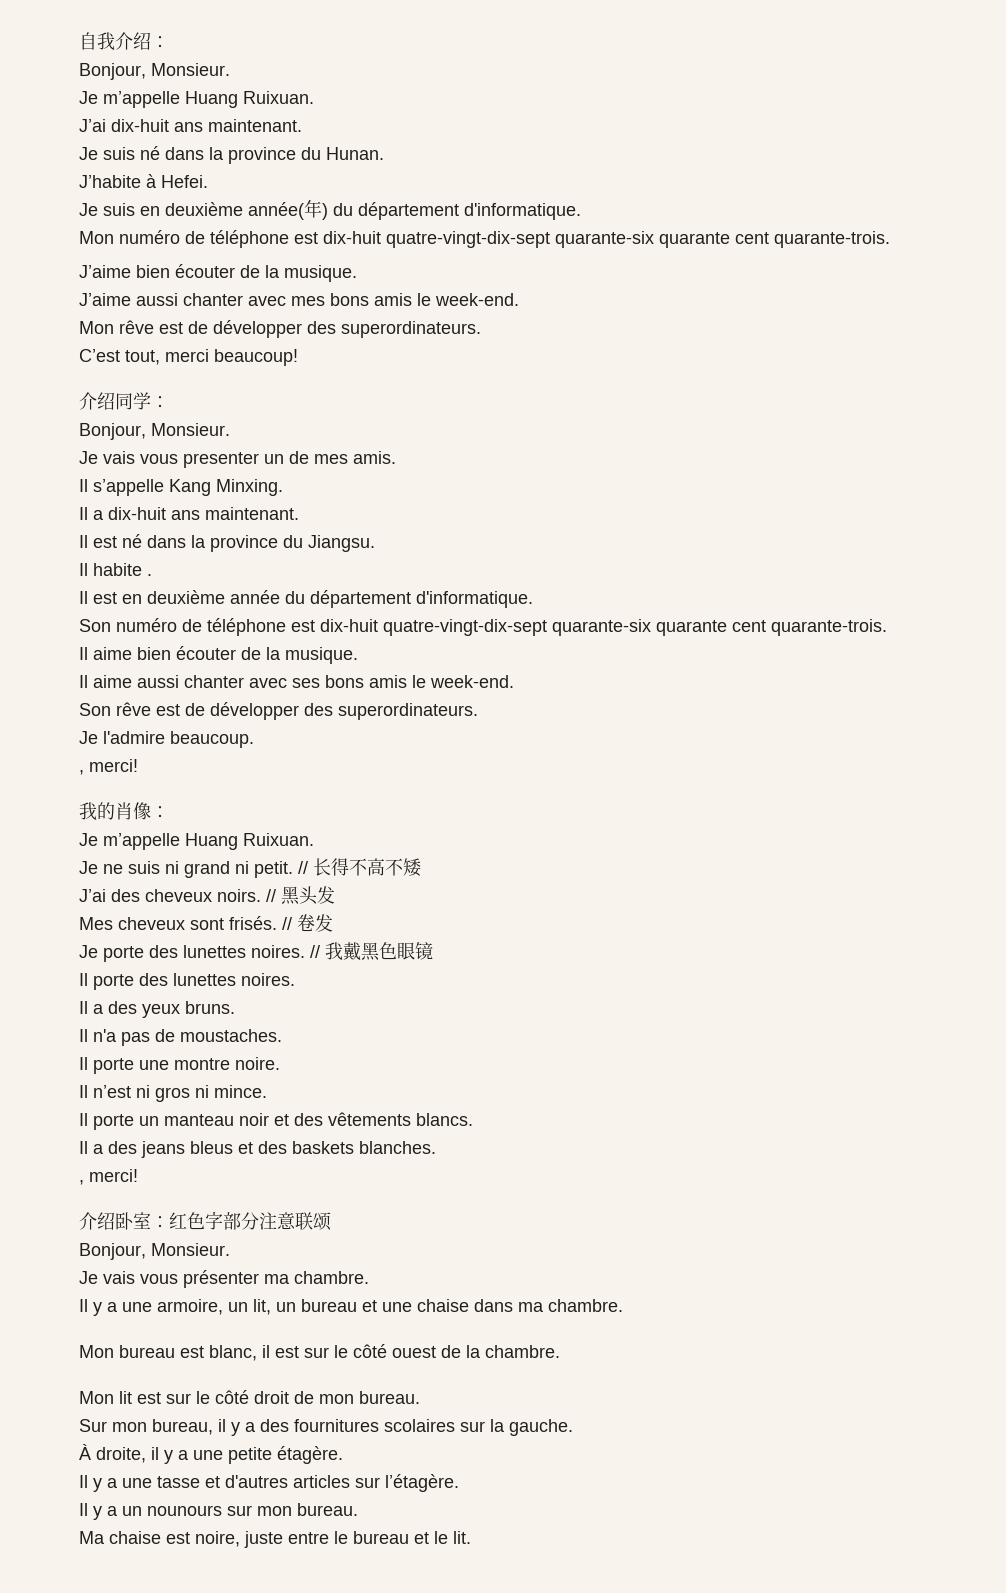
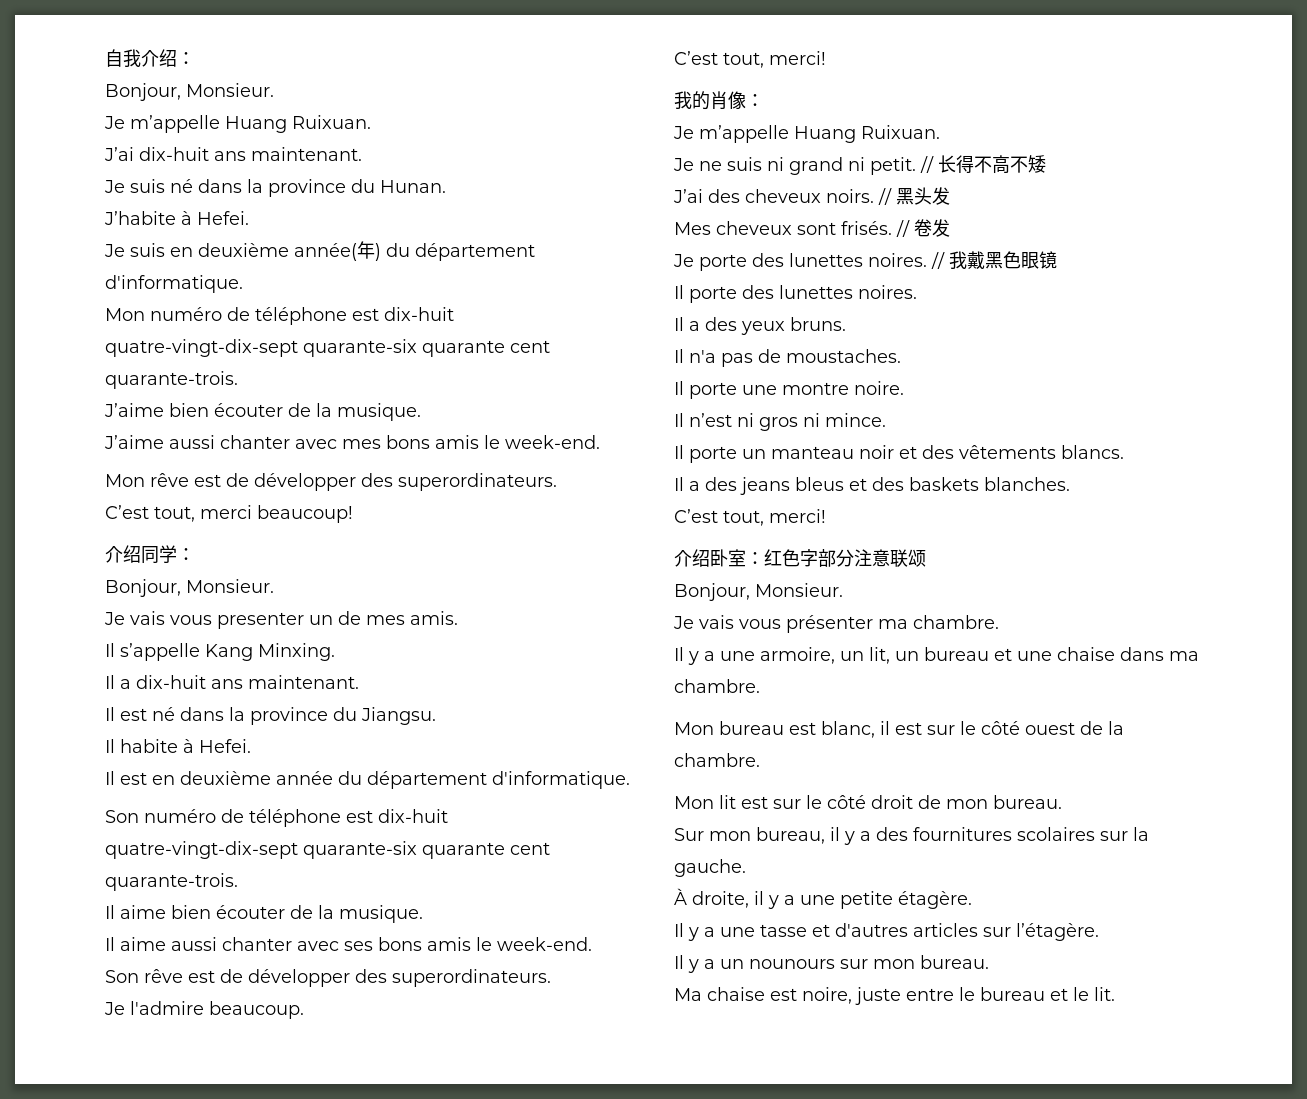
- Il habite .
+ Il habite à Hefei.
  Je l'admire beaucoup.
- , merci!
+ C’est tout, merci!
  Il a des jeans bleus et des baskets blanches.
- , merci!
+ C’est tout, merci!

